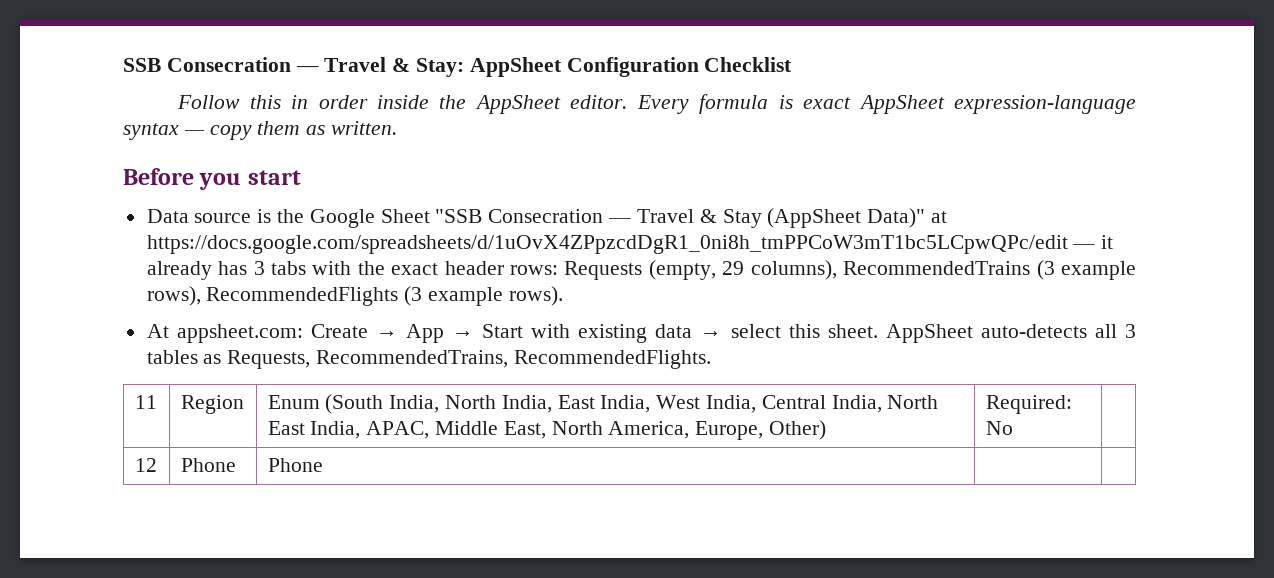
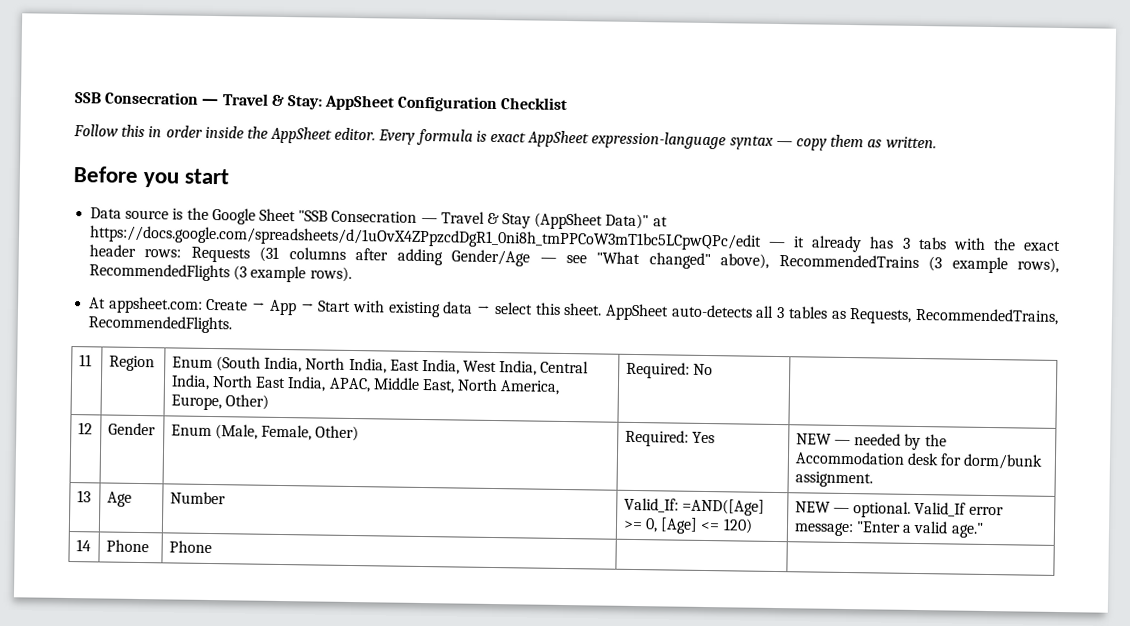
- Data source is the Google Sheet "SSB Consecration — Travel & Stay (AppSheet Data)" at https://docs.google.com/spreadsheets/d/1uOvX4ZPpzcdDgR1_0ni8h_tmPPCoW3mT1bc5LCpwQPc/edit — it already has 3 tabs with the exact header rows: Requests (empty, 29 columns), RecommendedTrains (3 example rows), RecommendedFlights (3 example rows).
+ Data source is the Google Sheet "SSB Consecration — Travel & Stay (AppSheet Data)" at https://docs.google.com/spreadsheets/d/1uOvX4ZPpzcdDgR1_0ni8h_tmPPCoW3mT1bc5LCpwQPc/edit — it already has 3 tabs with the exact header rows: Requests (31 columns after adding Gender/Age — see "What changed" above), RecommendedTrains (3 example rows), RecommendedFlights (3 example rows).
- 12 | Phone | Phone | |
+ 12 | Gender | Enum (Male, Female, Other) | Required: Yes | NEW — needed by the Accommodation desk for dorm/bunk assignment.
+ 13 | Age | Number | Valid_If: =AND([Age] >= 0, [Age] <= 120) | NEW — optional. Valid_If error message: "Enter a valid age."
+ 14 | Phone | Phone | |

